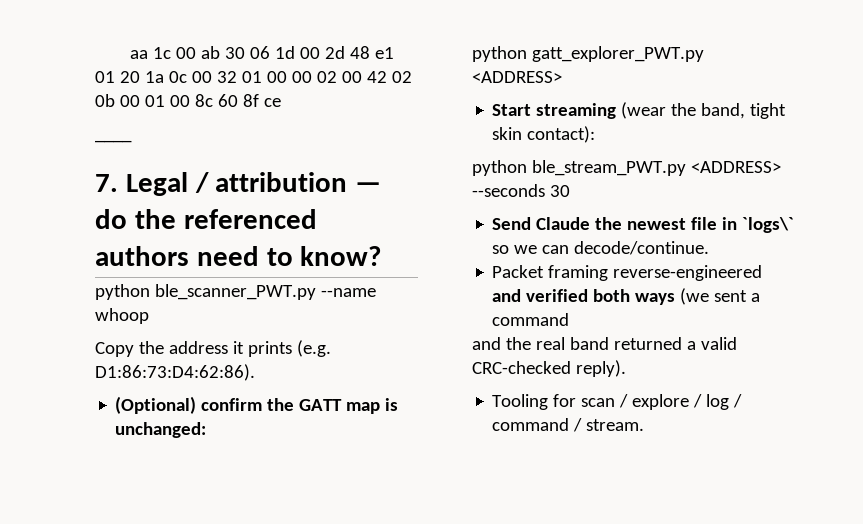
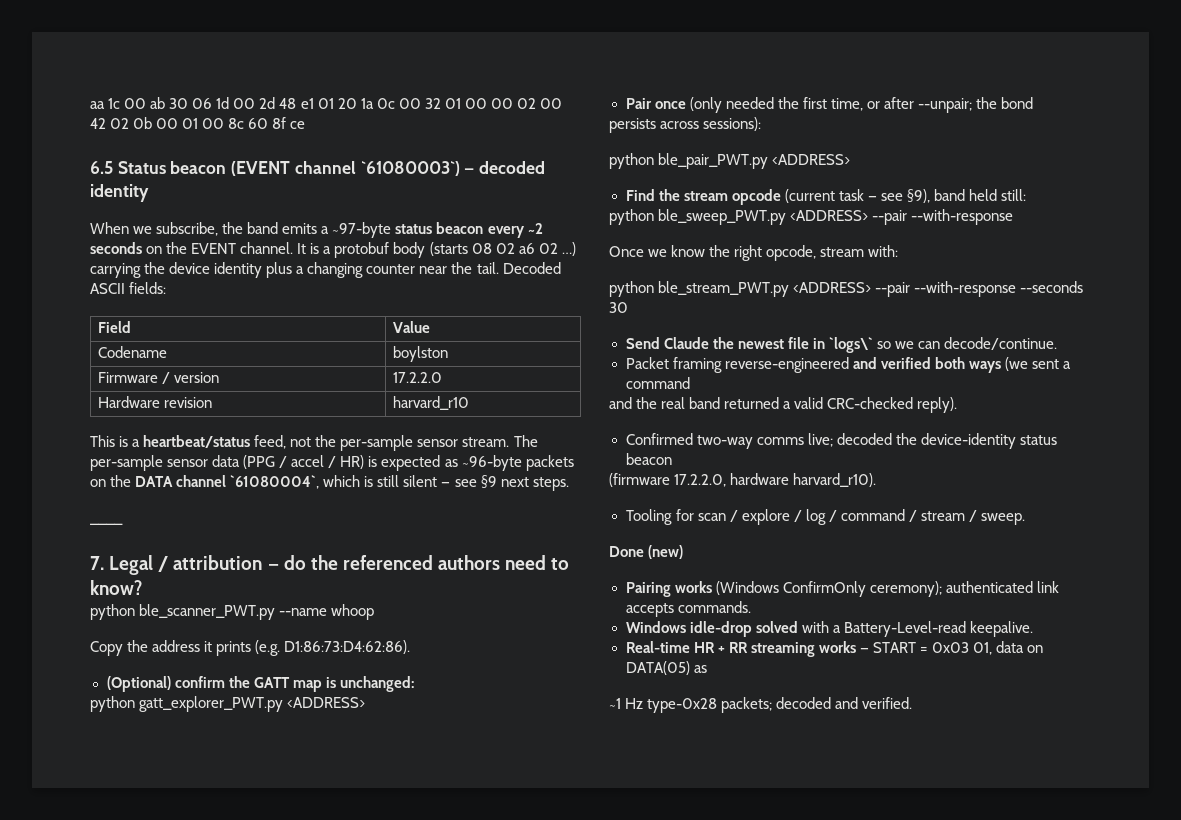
+ 6.5 Status beacon (EVENT channel `61080003`) — decoded identity
+ When we subscribe, the band emits a ~97-byte status beacon every ~2 seconds on the EVENT channel. It is a protobuf body (starts 08 02 a6 02 …) carrying the device identity plus a changing counter near the tail. Decoded ASCII fields:
+ Field | Value
+ Codename | boylston
+ Firmware / version | 17.2.2.0
+ Hardware revision | harvard_r10
+ This is a heartbeat/status feed, not the per-sample sensor stream. The per-sample sensor data (PPG / accel / HR) is expected as ~96-byte packets on the DATA channel `61080004`, which is still silent — see §9 next steps.
- Start streaming (wear the band, tight skin contact):
+ Pair once (only needed the first time, or after --unpair; the bond
+ persists across sessions):
+ python ble_pair_PWT.py <ADDRESS>
+ Find the stream opcode (current task — see §9), band held still:
+ python ble_sweep_PWT.py <ADDRESS> --pair --with-response
+ Once we know the right opcode, stream with:
- python ble_stream_PWT.py <ADDRESS> --seconds 30
+ python ble_stream_PWT.py <ADDRESS> --pair --with-response --seconds 30
+ Confirmed two-way comms live; decoded the device-identity status beacon
+ (firmware 17.2.2.0, hardware harvard_r10).
- Tooling for scan / explore / log / command / stream.
+ Tooling for scan / explore / log / command / stream / sweep.
+ Done (new)
+ Pairing works (Windows ConfirmOnly ceremony); authenticated link accepts commands.
+ Windows idle-drop solved with a Battery-Level-read keepalive.
+ Real-time HR + RR streaming works — START = 0x03 01, data on DATA(05) as
+ ~1 Hz type-0x28 packets; decoded and verified.

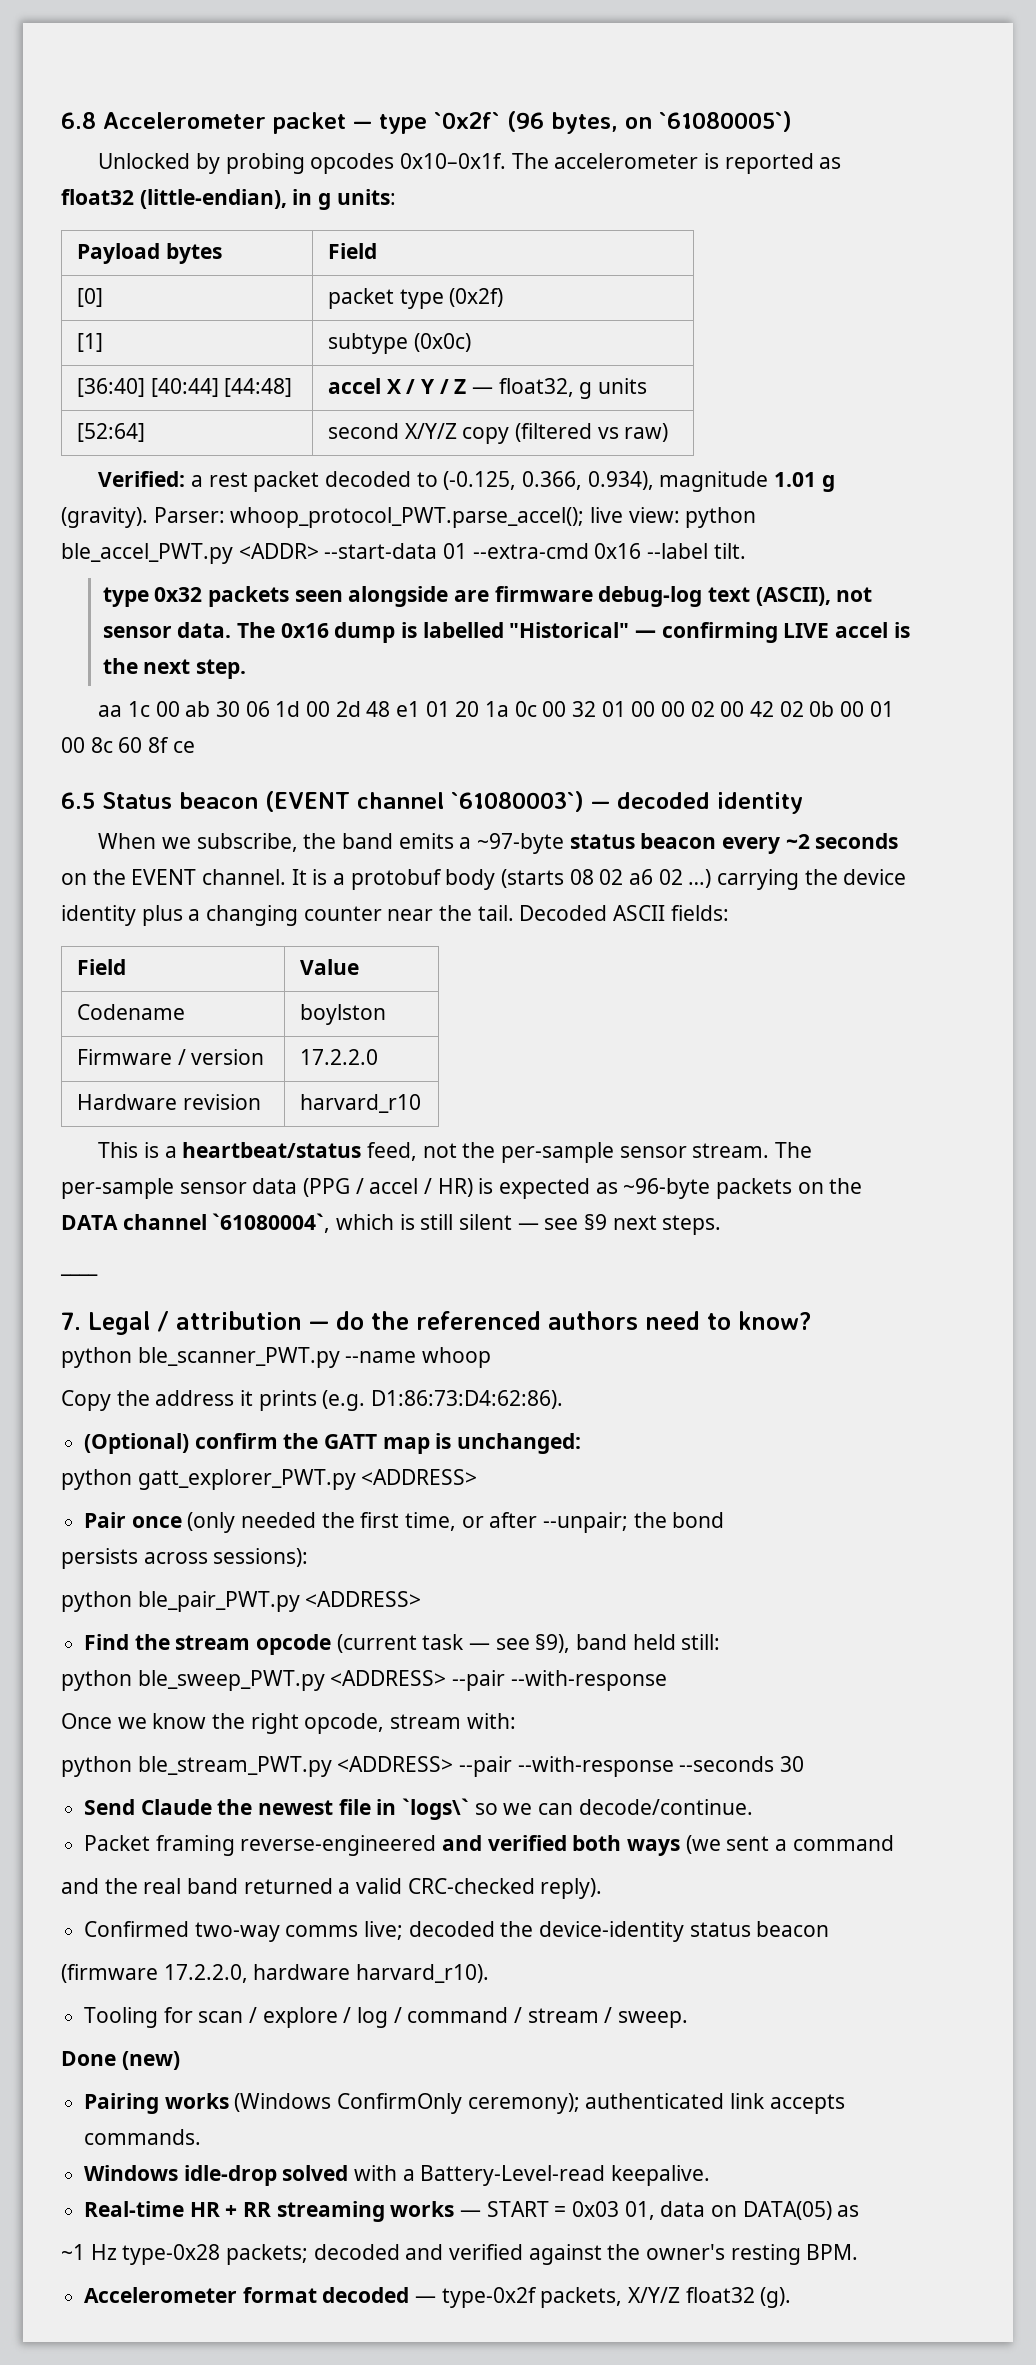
+ 6.8 Accelerometer packet — type `0x2f` (96 bytes, on `61080005`)
+ Unlocked by probing opcodes 0x10–0x1f. The accelerometer is reported as float32 (little-endian), in g units:
+ Payload bytes | Field
+ [0] | packet type (0x2f)
+ [1] | subtype (0x0c)
+ [36:40] [40:44] [44:48] | accel X / Y / Z — float32, g units
+ [52:64] | second X/Y/Z copy (filtered vs raw)
+ Verified: a rest packet decoded to (-0.125, 0.366, 0.934), magnitude 1.01 g (gravity). Parser: whoop_protocol_PWT.parse_accel(); live view: python ble_accel_PWT.py <ADDR> --start-data 01 --extra-cmd 0x16 --label tilt.
+ type 0x32 packets seen alongside are firmware debug-log text (ASCII), not sensor data. The 0x16 dump is labelled "Historical" — confirming LIVE accel is the next step.
- ~1 Hz type-0x28 packets; decoded and verified.
+ ~1 Hz type-0x28 packets; decoded and verified against the owner's resting BPM.
+ Accelerometer format decoded — type-0x2f packets, X/Y/Z float32 (g).

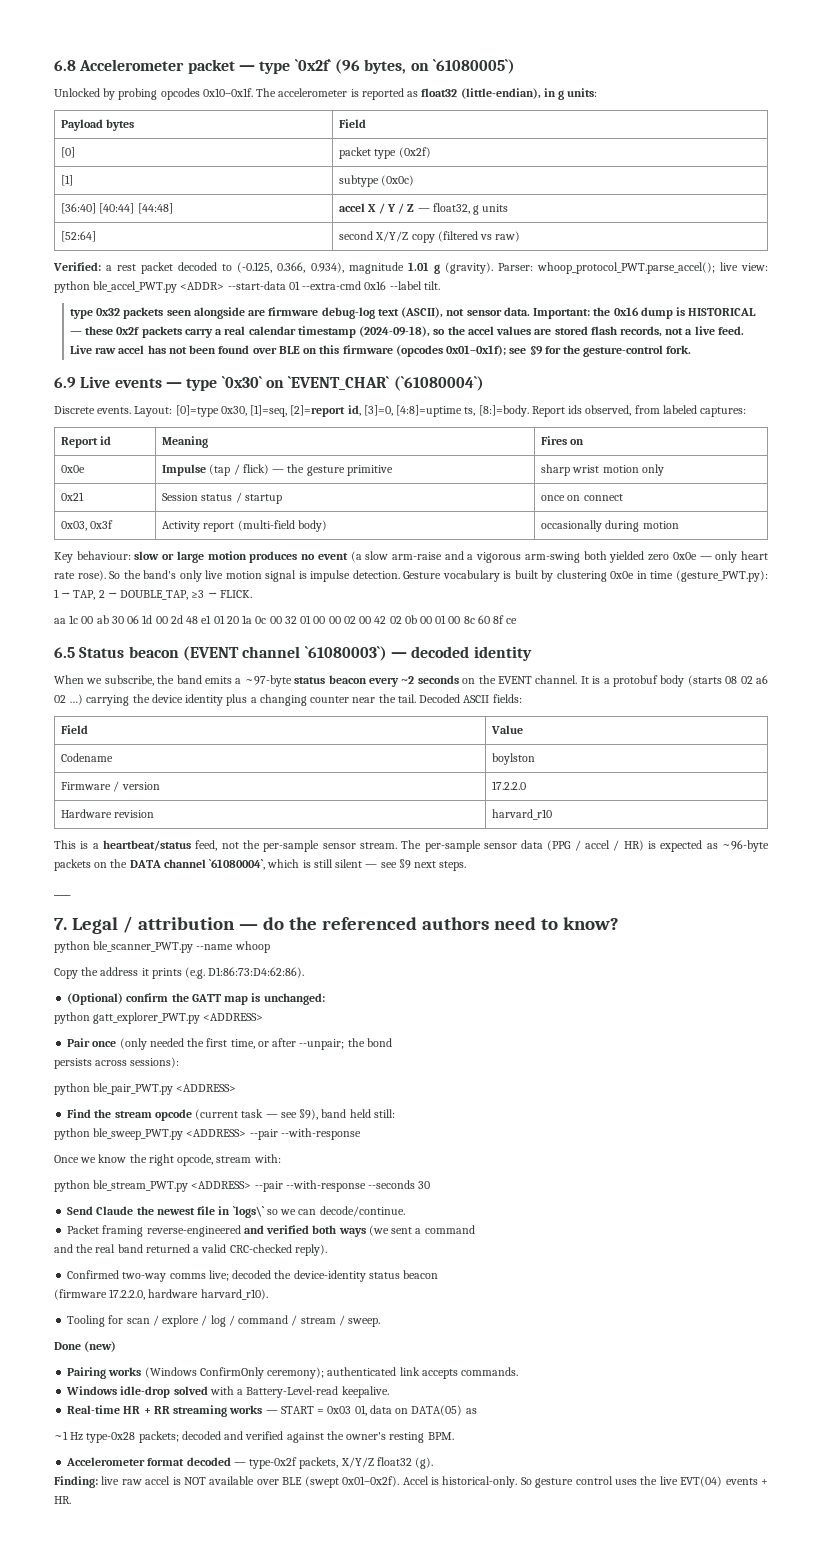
- The 0x16 dump is labelled "Historical" — confirming LIVE accel is the next step.
+ Important: the 0x16 dump is HISTORICAL — these 0x2f packets carry a real calendar timestamp (2024-09-18), so the accel values are stored flash records, not a live feed. Live raw accel has not been found over BLE on this firmware (opcodes 0x01–0x1f); see §9 for the gesture-control fork.
+ 6.9 Live events — type `0x30` on `EVENT_CHAR` (`61080004`)
+ Discrete events. Layout: [0]=type 0x30, [1]=seq, [2]=report id, [3]=0, [4:8]=uptime ts, [8:]=body. Report ids observed, from labeled captures:
+ Report id | Meaning | Fires on
+ 0x0e | Impulse (tap / flick) — the gesture primitive | sharp wrist motion only
+ 0x21 | Session status / startup | once on connect
+ 0x03, 0x3f | Activity report (multi-field body) | occasionally during motion
+ Key behaviour: slow or large motion produces no event (a slow arm-raise and a vigorous arm-swing both yielded zero 0x0e — only heart rate rose). So the band's only live motion signal is impulse detection. Gesture vocabulary is built by clustering 0x0e in time (gesture_PWT.py): 1 → TAP, 2 → DOUBLE_TAP, ≥3 → FLICK.
+ Finding: live raw accel is NOT available over BLE (swept 0x01–0x2f). Accel is historical-only. So gesture control uses the live EVT(04) events + HR.

